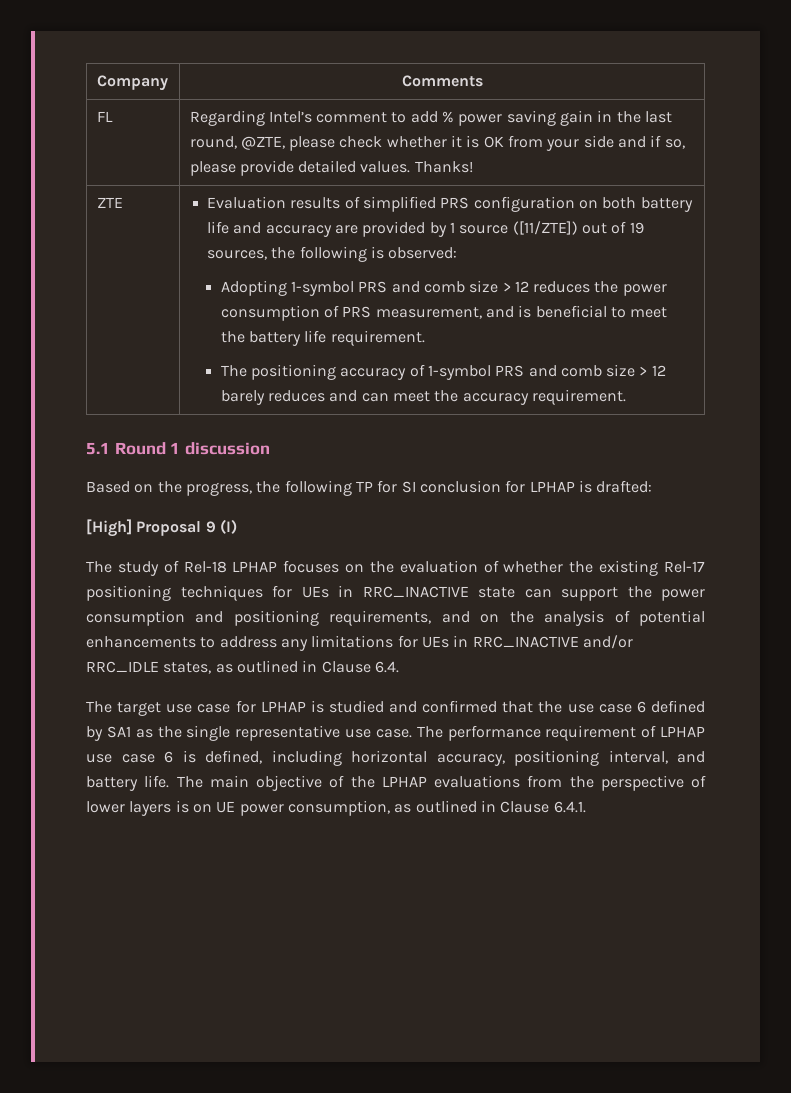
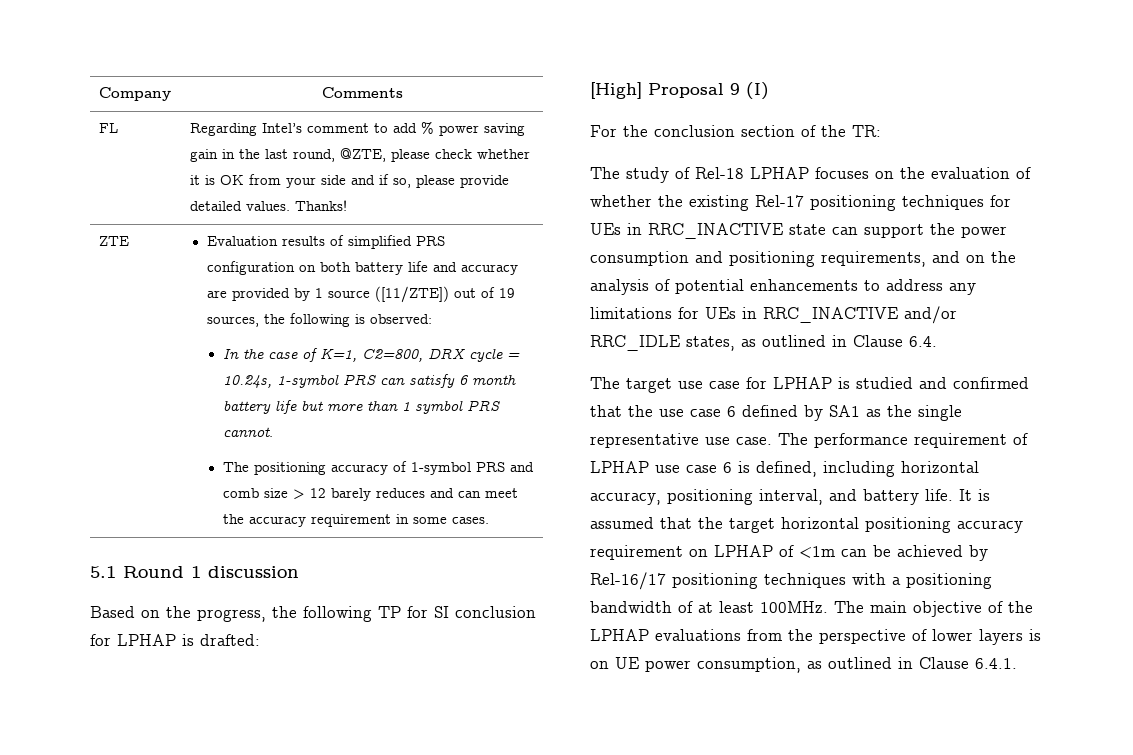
- Adopting 1-symbol PRS and comb size > 12 reduces the power consumption of PRS measurement, and is beneficial to meet the battery life requirement.
+ In the case of K=1, C2=800, DRX cycle = 10.24s, 1-symbol PRS can satisfy 6 month battery life but more than 1 symbol PRS cannot.
- The positioning accuracy of 1-symbol PRS and comb size > 12 barely reduces and can meet the accuracy requirement.
+ The positioning accuracy of 1-symbol PRS and comb size > 12 barely reduces and can meet the accuracy requirement in some cases.
+ For the conclusion section of the TR:
+ It is assumed that the target horizontal positioning accuracy requirement on LPHAP of <1m can be achieved by Rel-16/17 positioning techniques with a positioning bandwidth of at least 100MHz.

